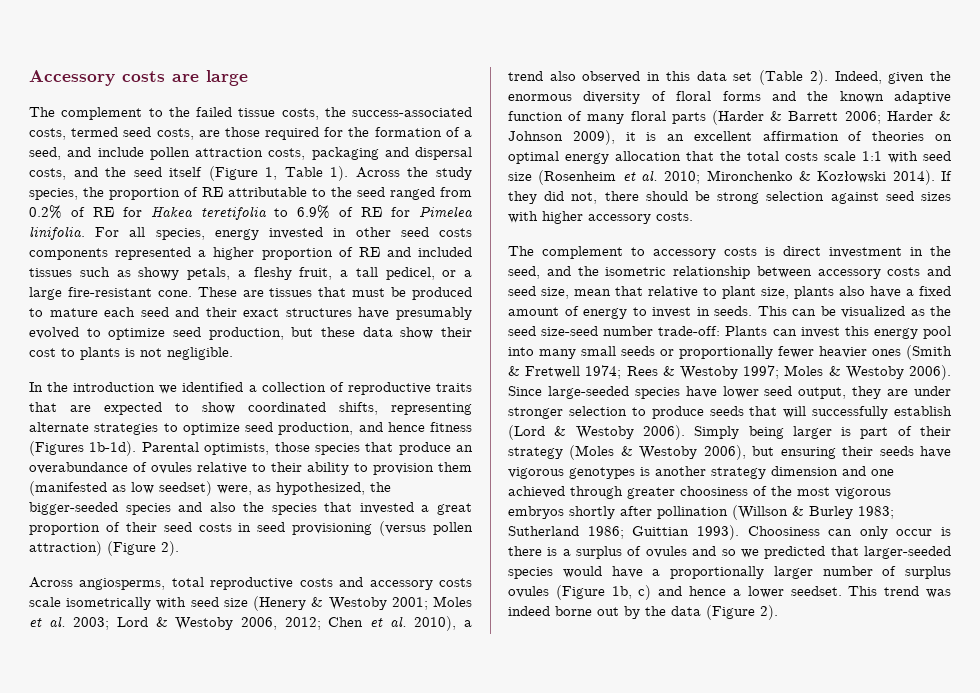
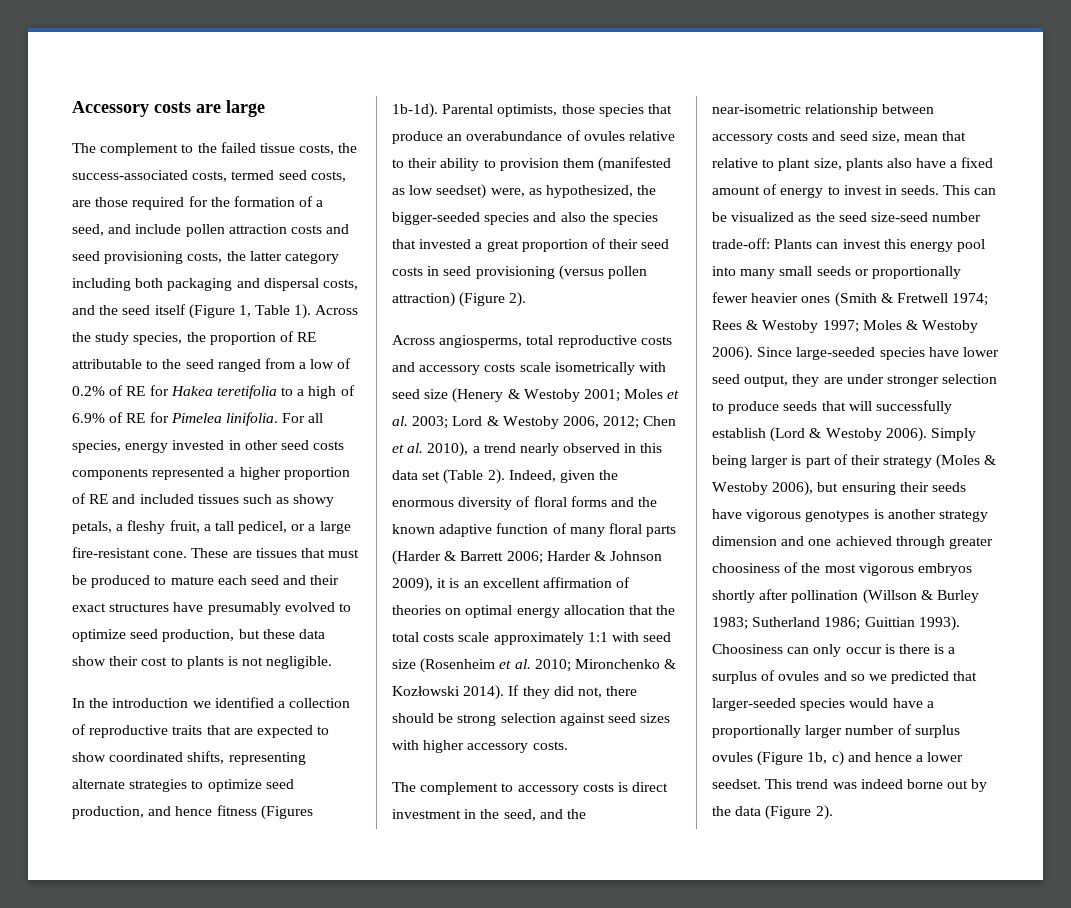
- The complement to the failed tissue costs, the success-associated costs, termed seed costs, are those required for the formation of a seed, and include pollen attraction costs, packaging and dispersal costs, and the seed itself (Figure 1, Table 1).
+ The complement to the failed tissue costs, the success-associated costs, termed seed costs, are those required for the formation of a seed, and include pollen attraction costs and seed provisioning costs, the latter category including both packaging and dispersal costs, and the seed itself (Figure 1, Table 1).
- Across the study species, the proportion of RE attributable to the seed ranged from 0.2% of RE for Hakea teretifolia to 6.9% of RE for Pimelea linifolia.
+ Across the study species, the proportion of RE attributable to the seed ranged from a low of 0.2% of RE for Hakea teretifolia to a high of 6.9% of RE for Pimelea linifolia.
- Across angiosperms, total reproductive costs and accessory costs scale isometrically with seed size (Henery & Westoby 2001; Moles et al. 2003; Lord & Westoby 2006, 2012; Chen et al. 2010), a trend also observed in this data set (Table 2).
+ Across angiosperms, total reproductive costs and accessory costs scale isometrically with seed size (Henery & Westoby 2001; Moles et al. 2003; Lord & Westoby 2006, 2012; Chen et al. 2010), a trend nearly observed in this data set (Table 2).
- Indeed, given the enormous diversity of floral forms and the known adaptive function of many floral parts (Harder & Barrett 2006; Harder & Johnson 2009), it is an excellent affirmation of theories on optimal energy allocation that the total costs scale 1:1 with seed size (Rosenheim et al. 2010; Mironchenko & Kozłowski 2014).
+ Indeed, given the enormous diversity of floral forms and the known adaptive function of many floral parts (Harder & Barrett 2006; Harder & Johnson 2009), it is an excellent affirmation of theories on optimal energy allocation that the total costs scale approximately 1:1 with seed size (Rosenheim et al. 2010; Mironchenko & Kozłowski 2014).
- The complement to accessory costs is direct investment in the seed, and the isometric relationship between accessory costs and seed size, mean that relative to plant size, plants also have a fixed amount of energy to invest in seeds.
+ The complement to accessory costs is direct investment in the seed, and the near-isometric relationship between accessory costs and seed size, mean that relative to plant size, plants also have a fixed amount of energy to invest in seeds.

